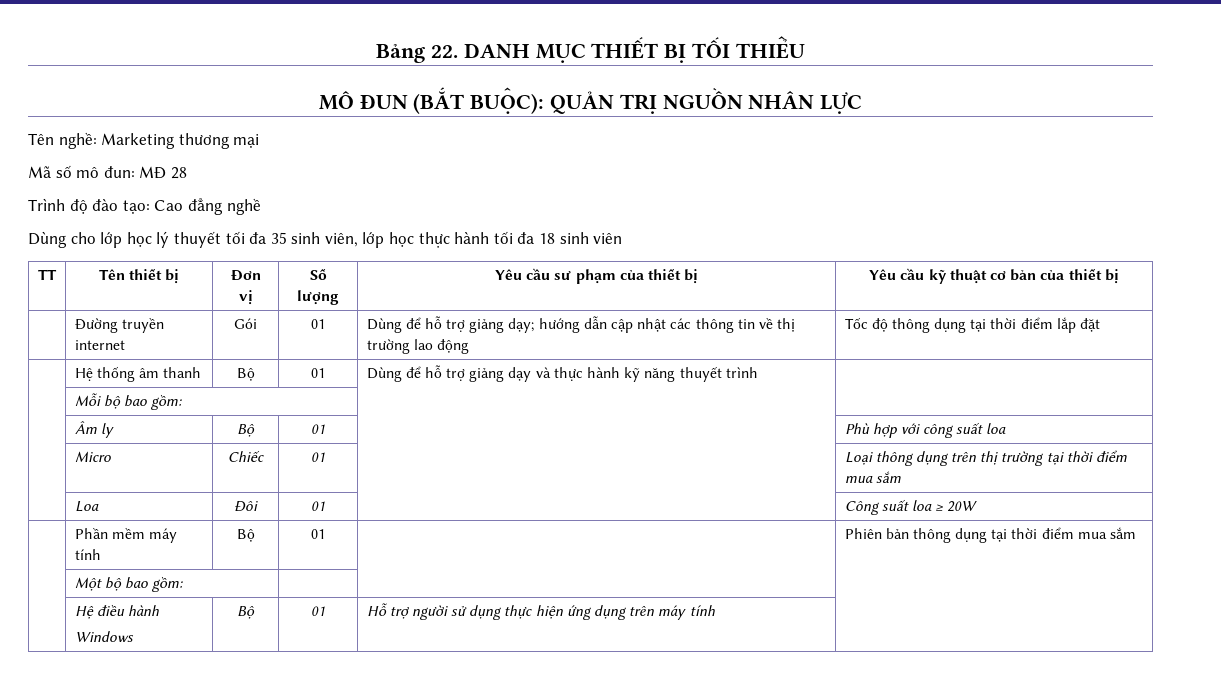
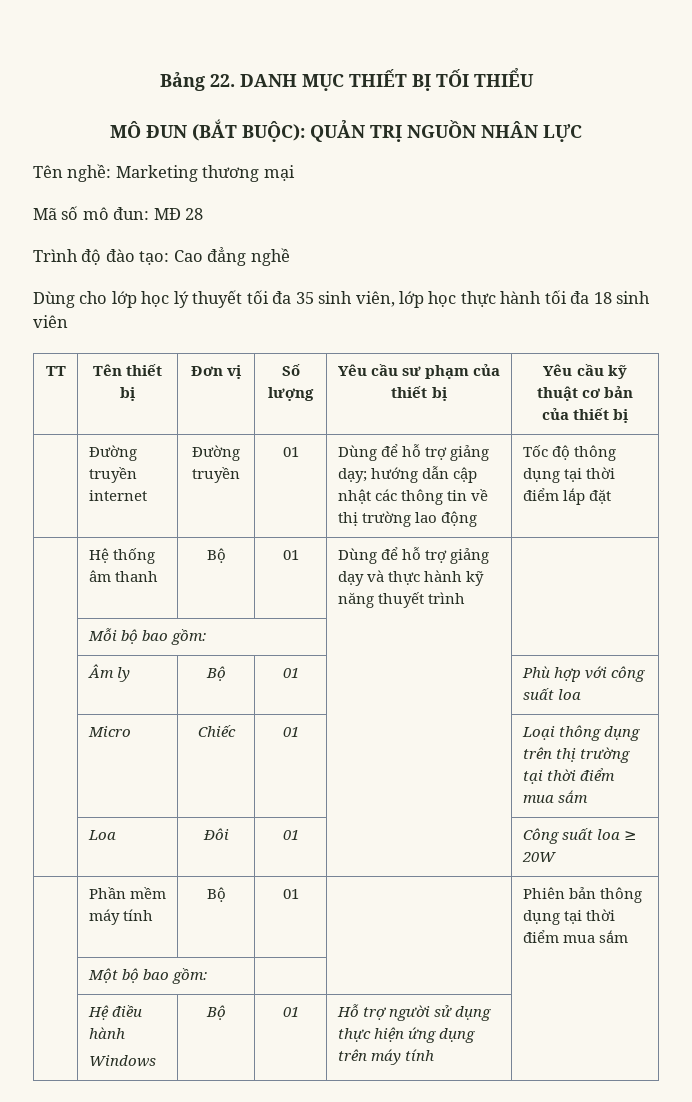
- | Đường truyền internet | Gói | 01 | Dùng để hỗ trợ giảng dạy; hướng dẫn cập nhật các thông tin về thị trường lao động | Tốc độ thông dụng tại thời điểm lắp đặt
+ | Đường truyền internet | Đường truyền | 01 | Dùng để hỗ trợ giảng dạy; hướng dẫn cập nhật các thông tin về thị trường lao động | Tốc độ thông dụng tại thời điểm lắp đặt

